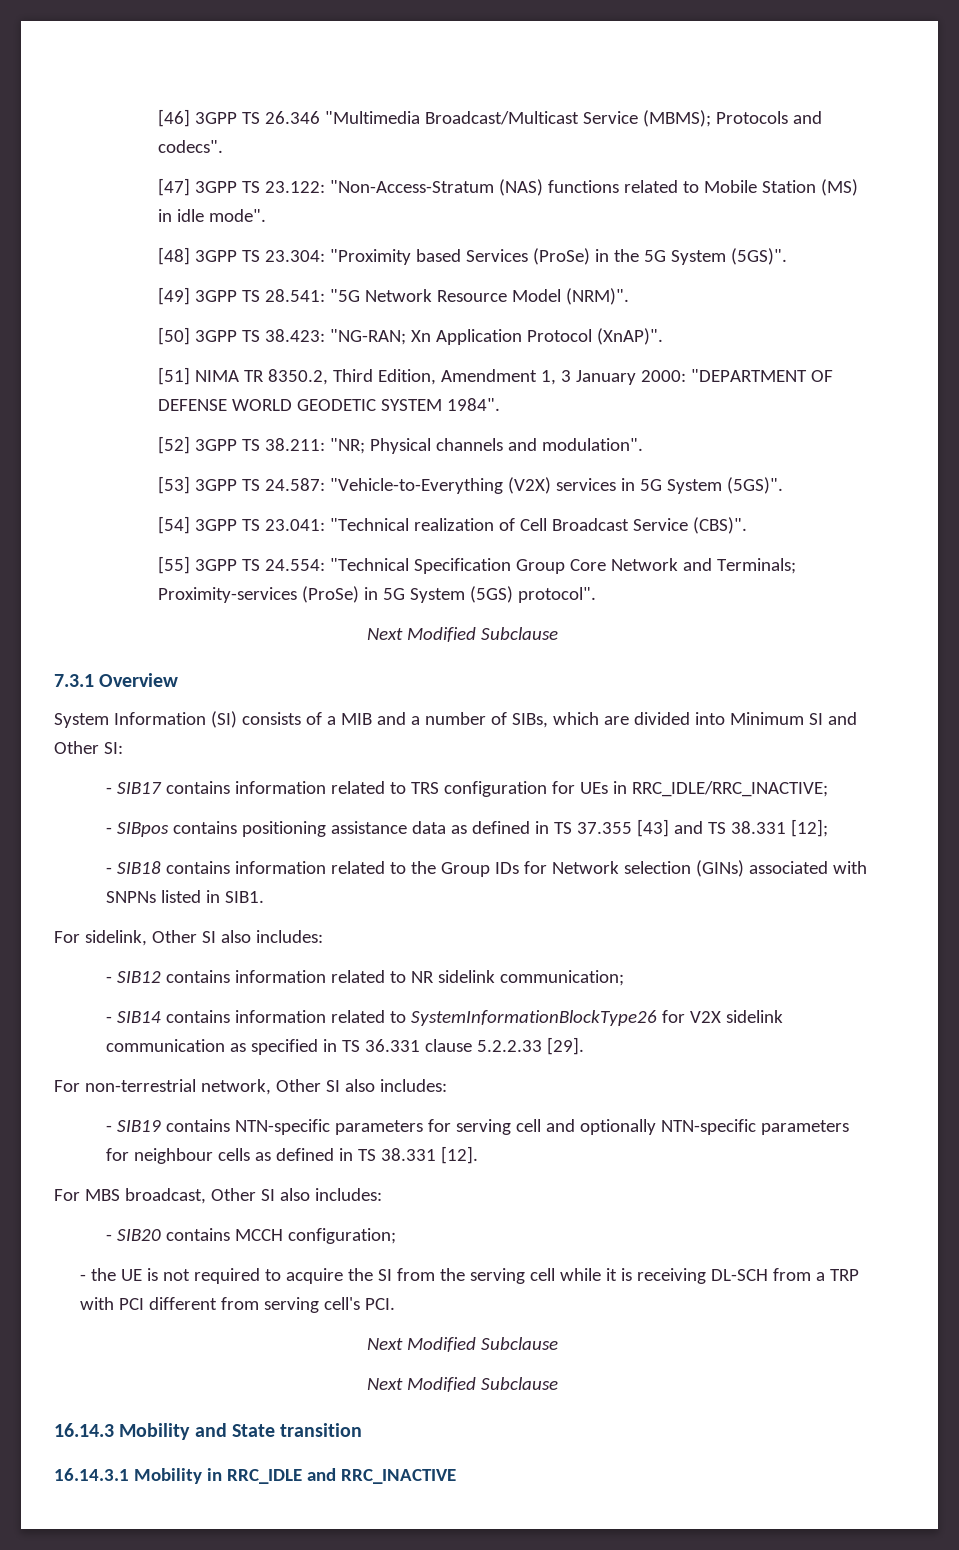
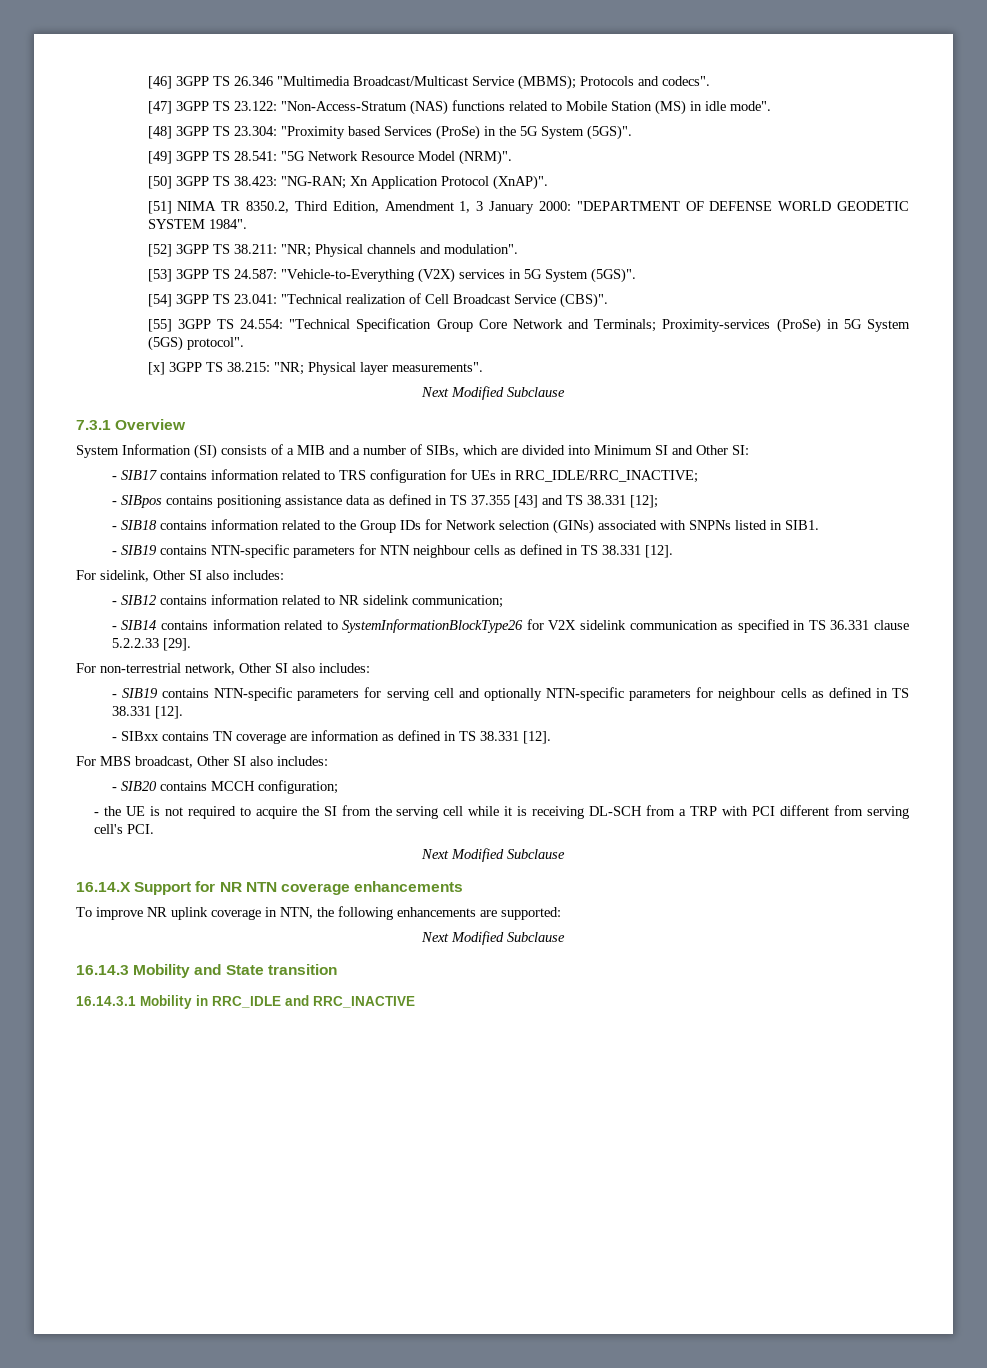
+ [x] 3GPP TS 38.215: "NR; Physical layer measurements".
+ - SIB19 contains NTN-specific parameters for NTN neighbour cells as defined in TS 38.331 [12].
+ - SIBxx contains TN coverage are information as defined in TS 38.331 [12].
+ 16.14.X Support for NR NTN coverage enhancements
+ To improve NR uplink coverage in NTN, the following enhancements are supported:

